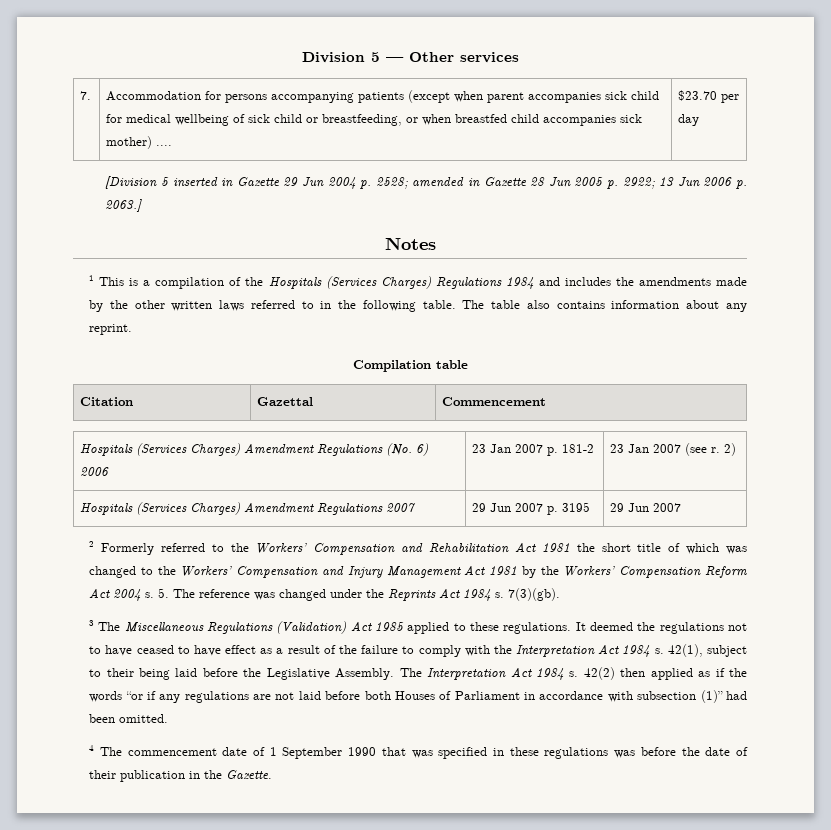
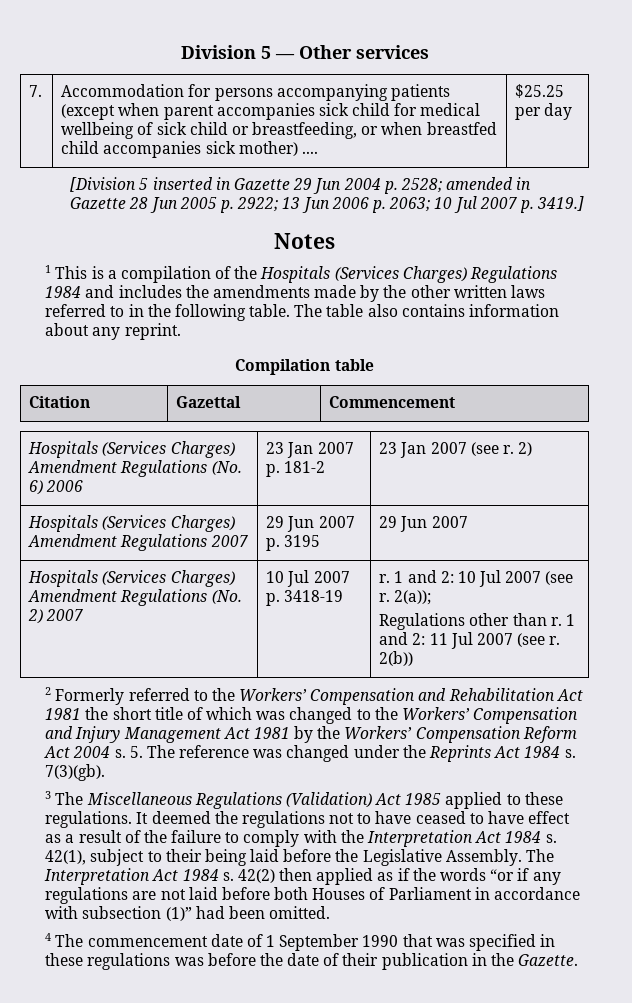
- 7. | Accommodation for persons accompanying patients (except when parent accompanies sick child for medical wellbeing of sick child or breastfeeding, or when breastfed child accompanies sick mother) .... | $23.70 per day
+ 7. | Accommodation for persons accompanying patients (except when parent accompanies sick child for medical wellbeing of sick child or breastfeeding, or when breastfed child accompanies sick mother) .... | $25.25 per day
- [Division 5 inserted in Gazette 29 Jun 2004 p. 2528; amended in Gazette 28 Jun 2005 p. 2922; 13 Jun 2006 p. 2063.]
+ [Division 5 inserted in Gazette 29 Jun 2004 p. 2528; amended in Gazette 28 Jun 2005 p. 2922; 13 Jun 2006 p. 2063; 10 Jul 2007 p. 3419.]
+ Hospitals (Services Charges) Amendment Regulations (No. 2) 2007 | 10 Jul 2007 p. 3418-19 | r. 1 and 2: 10 Jul 2007 (see r. 2(a));
+ Regulations other than r. 1 and 2: 11 Jul 2007 (see r. 2(b))

